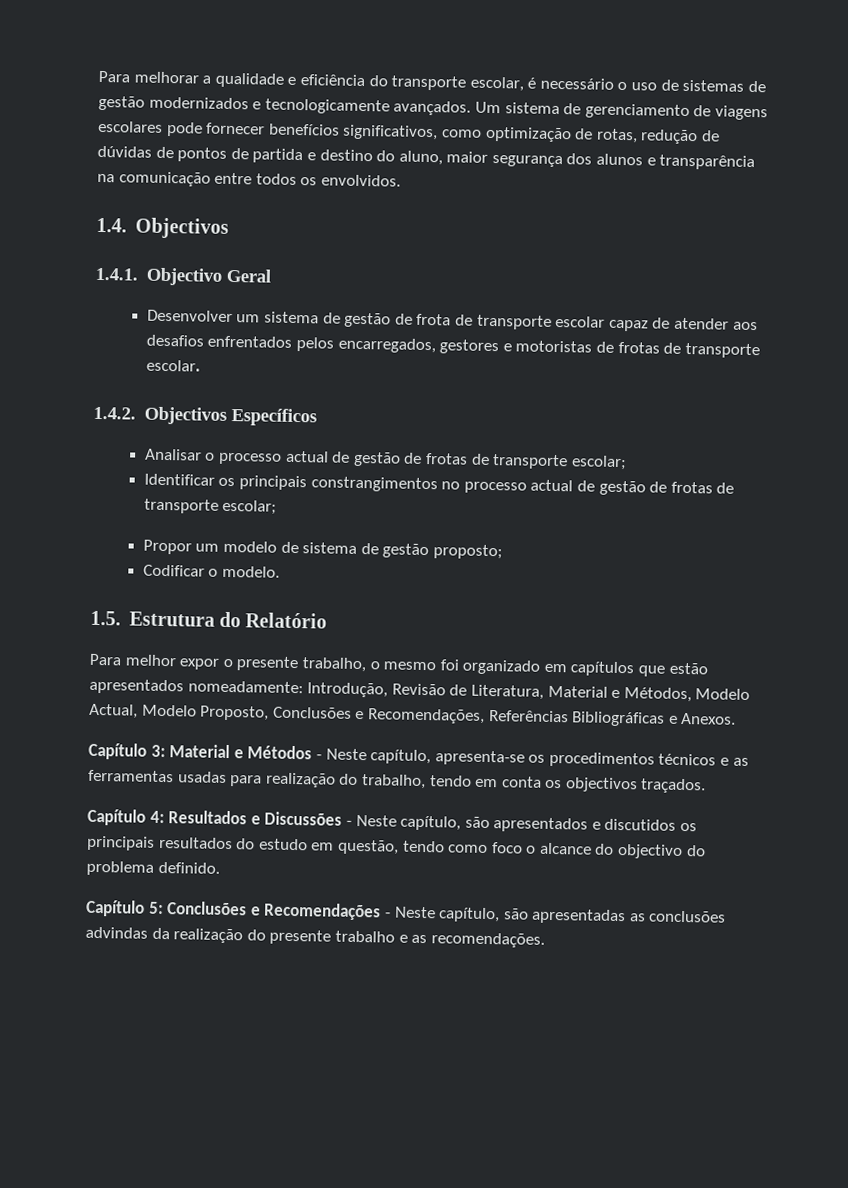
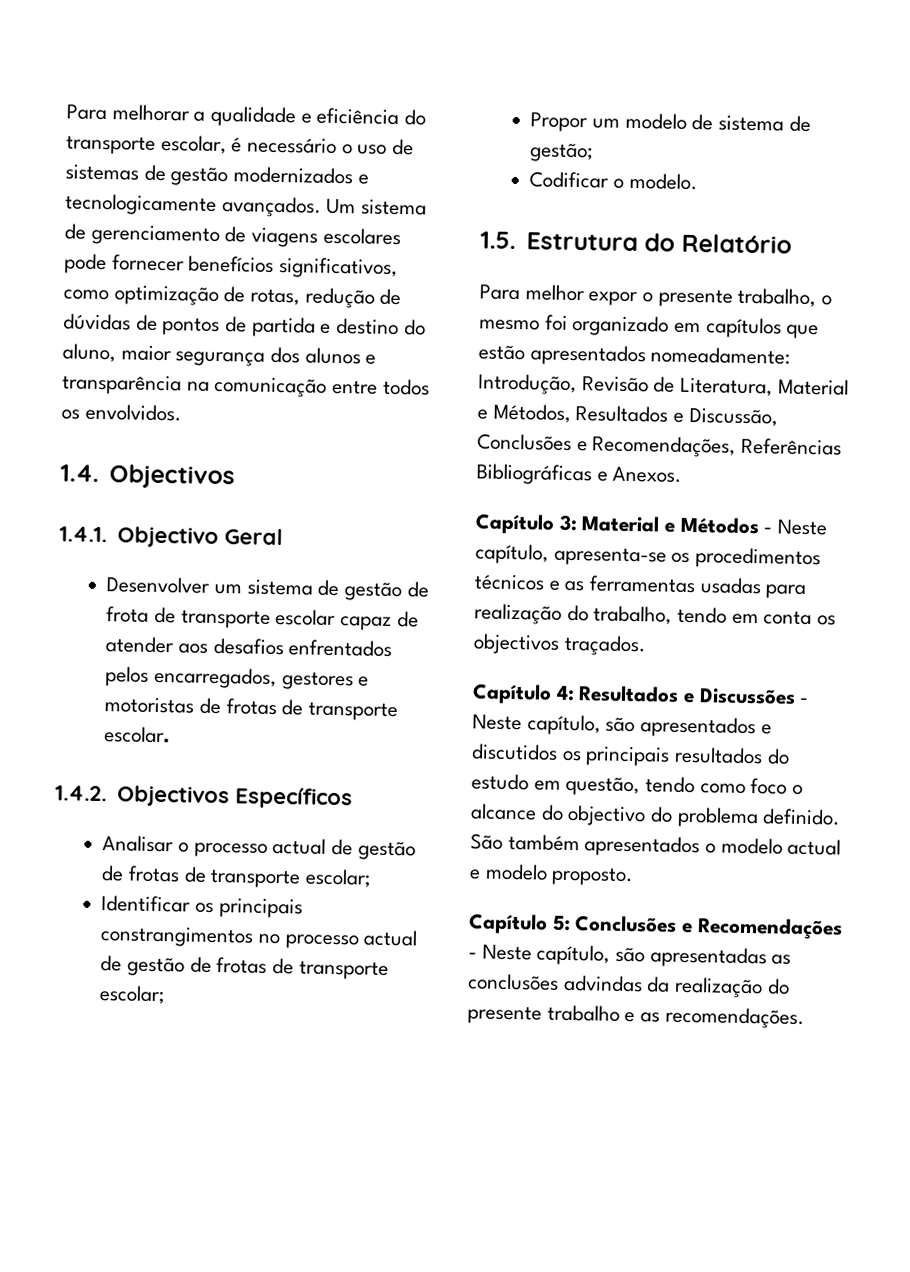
- Propor um modelo de sistema de gestão proposto;
+ Propor um modelo de sistema de gestão;
- Para melhor expor o presente trabalho, o mesmo foi organizado em capítulos que estão apresentados nomeadamente: Introdução, Revisão de Literatura, Material e Métodos, Modelo Actual, Modelo Proposto, Conclusões e Recomendações, Referências Bibliográficas e Anexos.
+ Para melhor expor o presente trabalho, o mesmo foi organizado em capítulos que estão apresentados nomeadamente: Introdução, Revisão de Literatura, Material e Métodos, Resultados e Discussão, Conclusões e Recomendações, Referências Bibliográficas e Anexos.
+ São também apresentados o modelo actual e modelo proposto.

